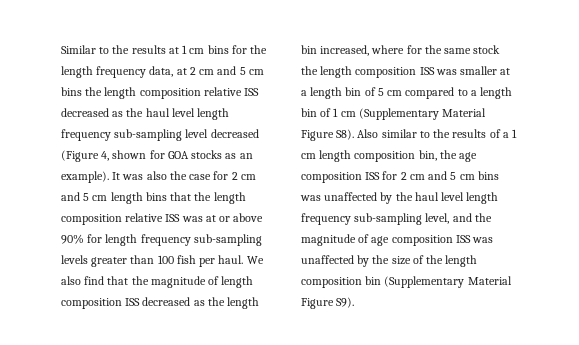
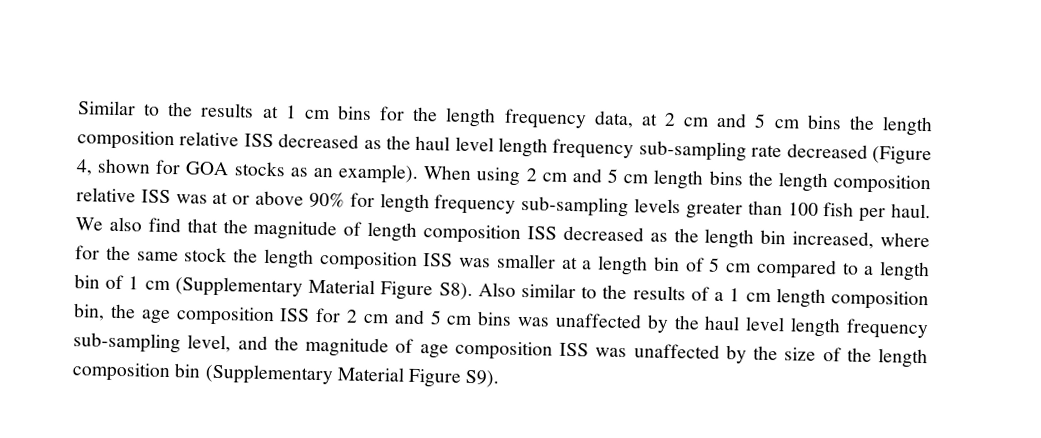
- Similar to the results at 1 cm bins for the length frequency data, at 2 cm and 5 cm bins the length composition relative ISS decreased as the haul level length frequency sub-sampling level decreased (Figure 4, shown for GOA stocks as an example).
+ Similar to the results at 1 cm bins for the length frequency data, at 2 cm and 5 cm bins the length composition relative ISS decreased as the haul level length frequency sub-sampling rate decreased (Figure 4, shown for GOA stocks as an example).
- It was also the case for 2 cm and 5 cm length bins that the length composition relative ISS was at or above 90% for length frequency sub-sampling levels greater than 100 fish per haul.
+ When using 2 cm and 5 cm length bins the length composition relative ISS was at or above 90% for length frequency sub-sampling levels greater than 100 fish per haul.

